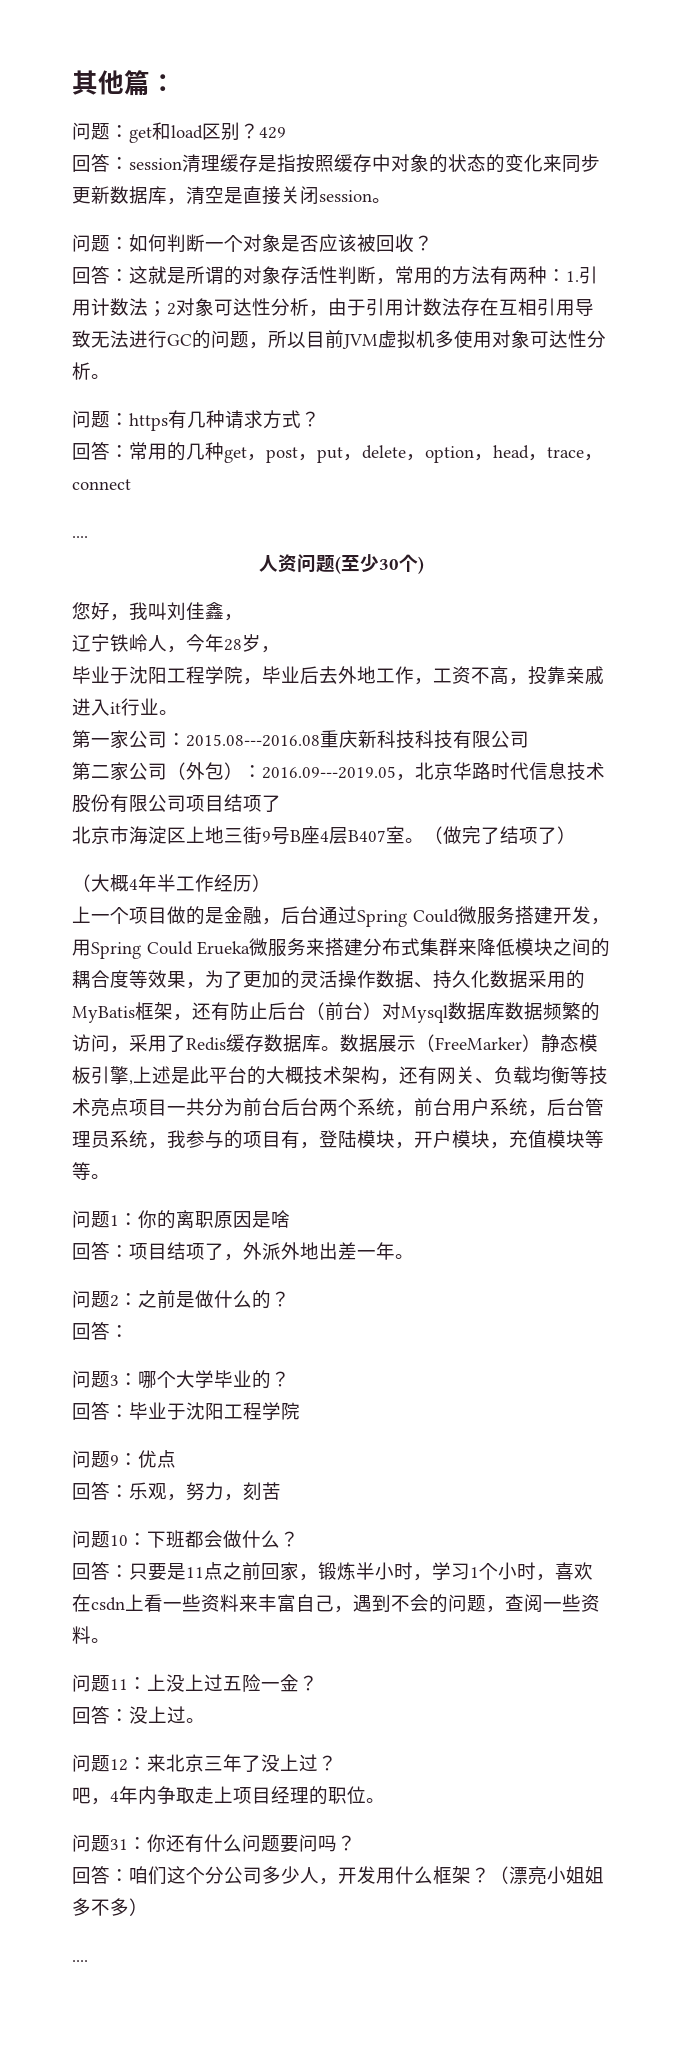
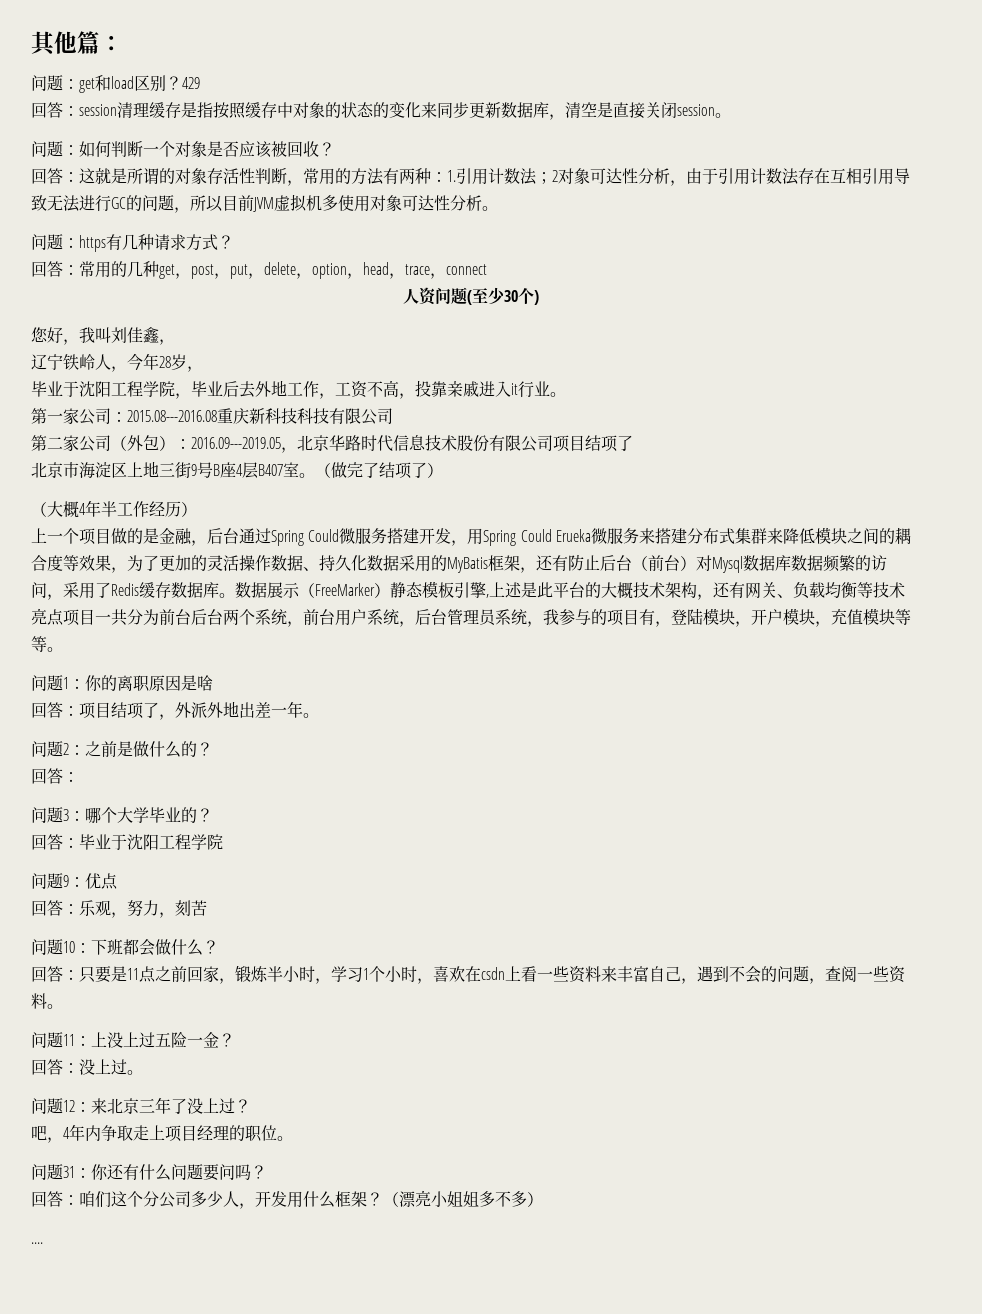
  回答：常用的几种get，post，put，delete，option，head，trace，connect
- ....

